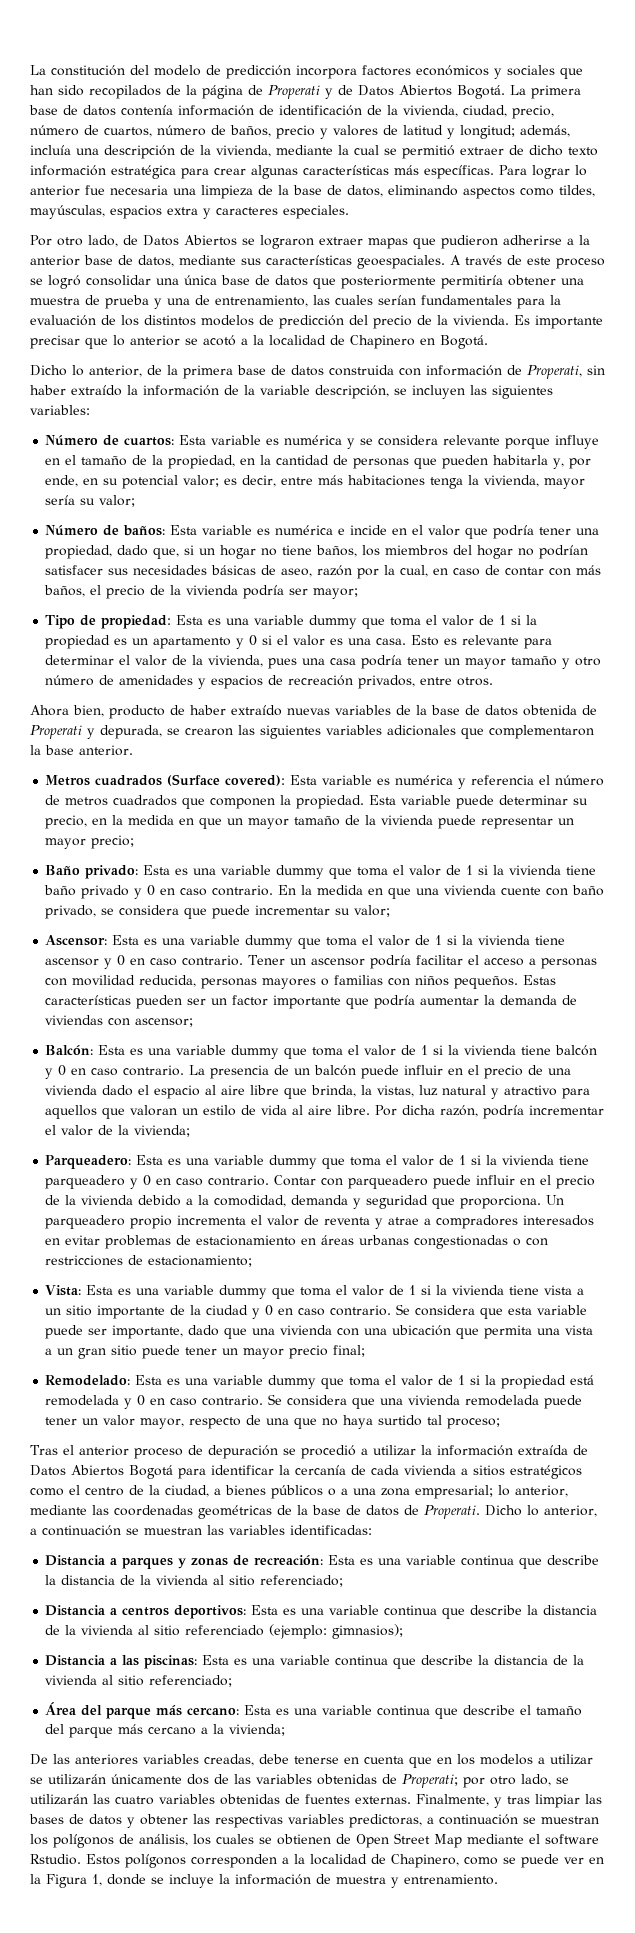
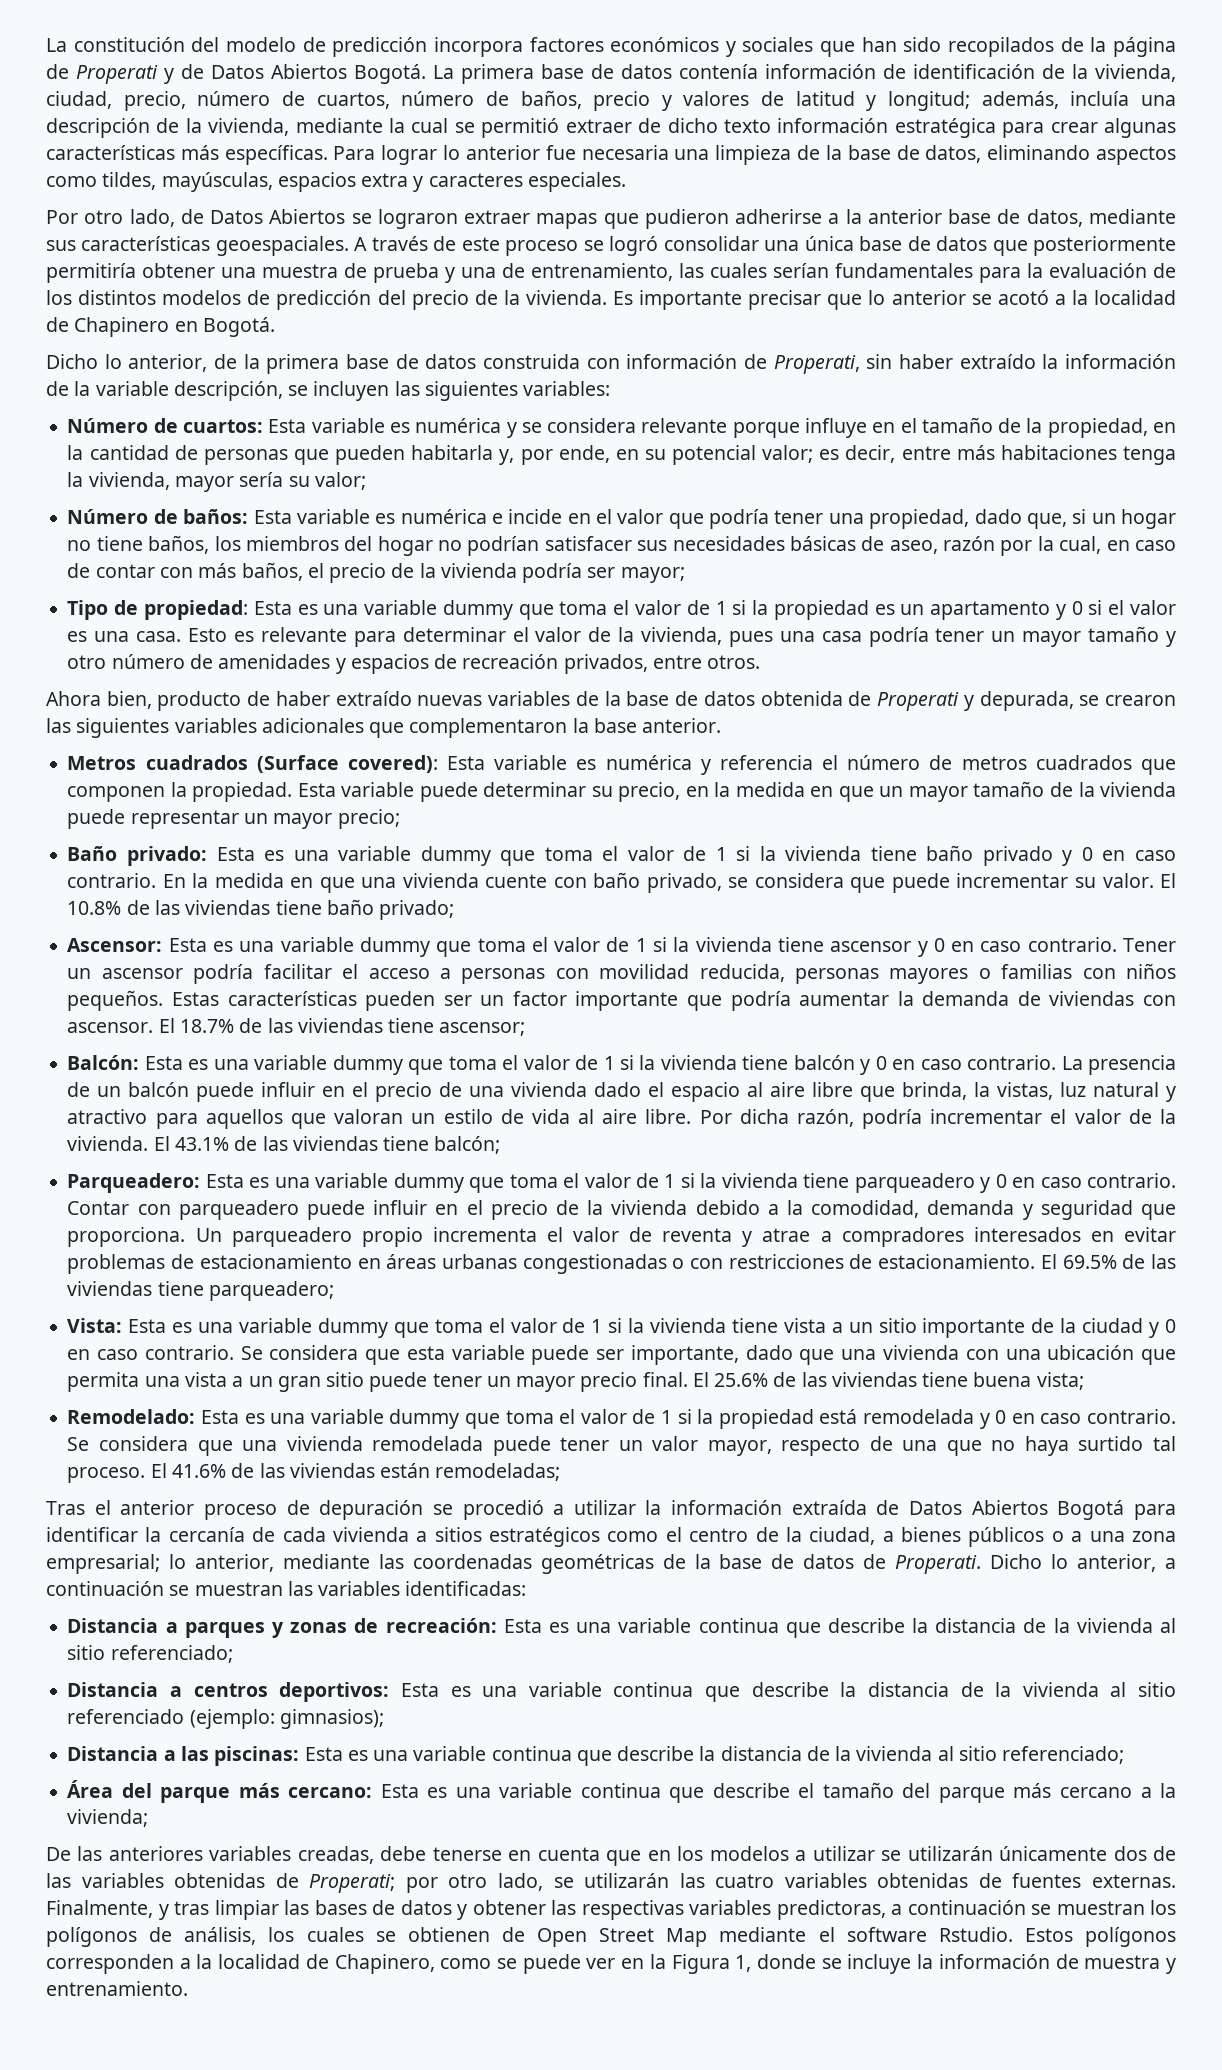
- En la medida en que una vivienda cuente con baño privado, se considera que puede incrementar su valor;
+ En la medida en que una vivienda cuente con baño privado, se considera que puede incrementar su valor. El 10.8% de las viviendas tiene baño privado;
- Estas características pueden ser un factor importante que podría aumentar la demanda de viviendas con ascensor;
+ Estas características pueden ser un factor importante que podría aumentar la demanda de viviendas con ascensor. El 18.7% de las viviendas tiene ascensor;
- Por dicha razón, podría incrementar el valor de la vivienda;
+ Por dicha razón, podría incrementar el valor de la vivienda. El 43.1% de las viviendas tiene balcón;
- Un parqueadero propio incrementa el valor de reventa y atrae a compradores interesados en evitar problemas de estacionamiento en áreas urbanas congestionadas o con restricciones de estacionamiento;
+ Un parqueadero propio incrementa el valor de reventa y atrae a compradores interesados en evitar problemas de estacionamiento en áreas urbanas congestionadas o con restricciones de estacionamiento. El 69.5% de las viviendas tiene parqueadero;
- Se considera que esta variable puede ser importante, dado que una vivienda con una ubicación que permita una vista a un gran sitio puede tener un mayor precio final;
+ Se considera que esta variable puede ser importante, dado que una vivienda con una ubicación que permita una vista a un gran sitio puede tener un mayor precio final. El 25.6% de las viviendas tiene buena vista;
- Se considera que una vivienda remodelada puede tener un valor mayor, respecto de una que no haya surtido tal proceso;
+ Se considera que una vivienda remodelada puede tener un valor mayor, respecto de una que no haya surtido tal proceso. El 41.6% de las viviendas están remodeladas;

